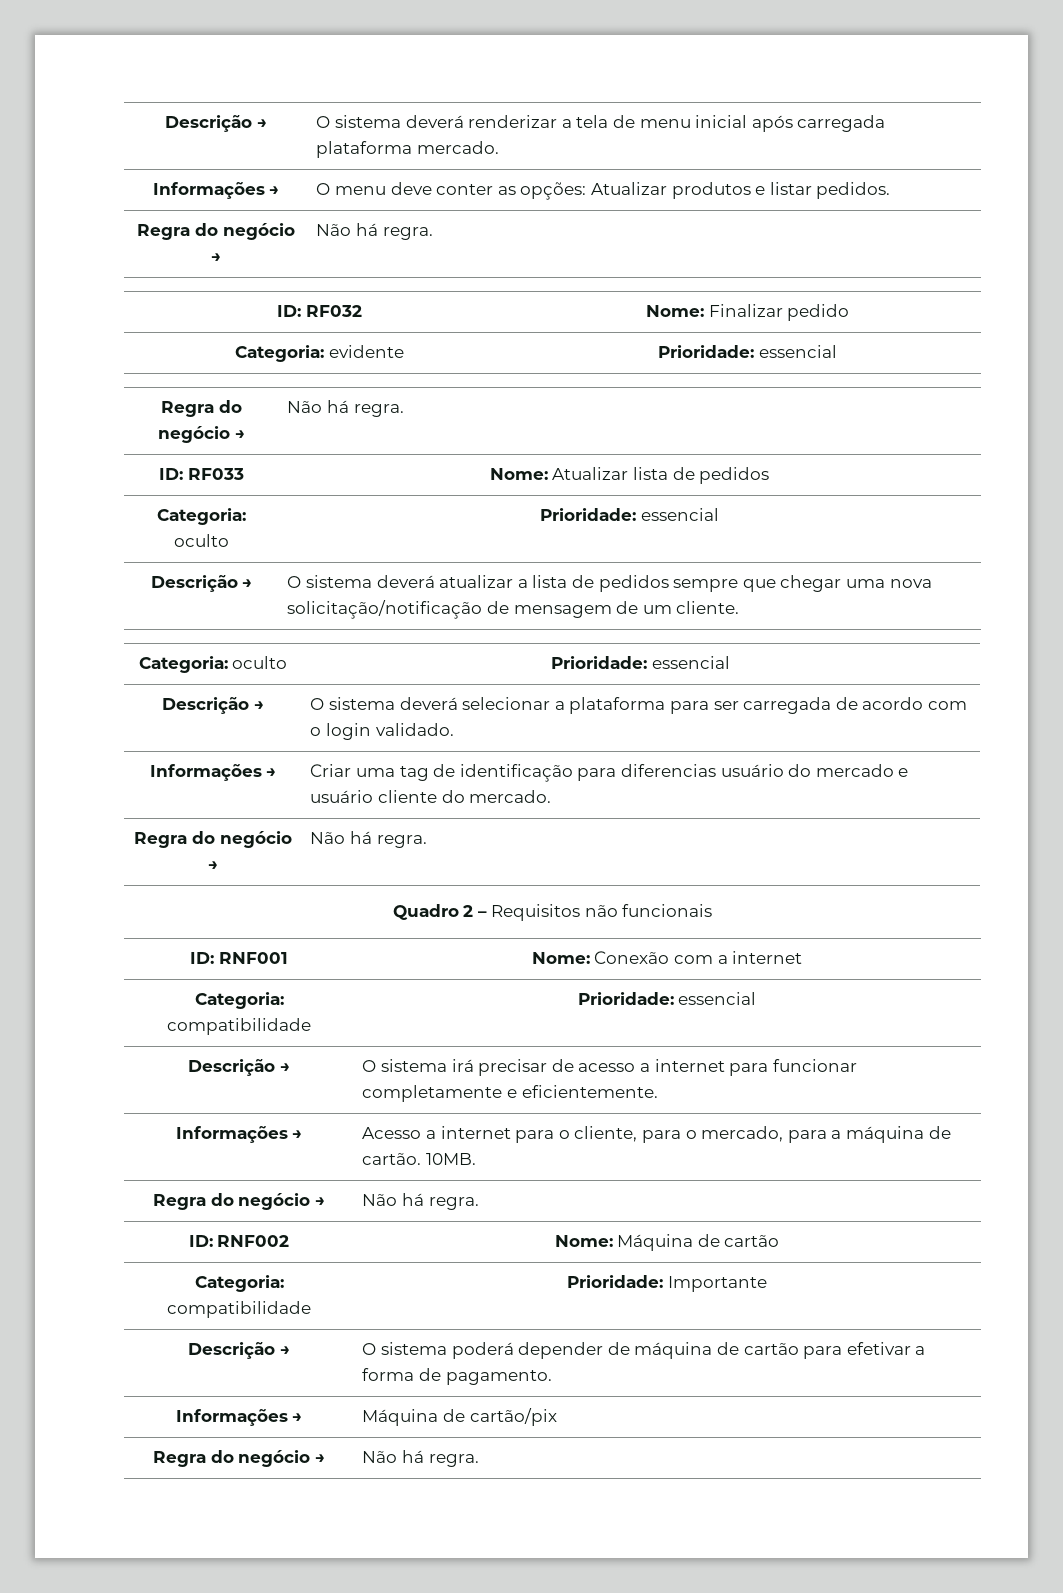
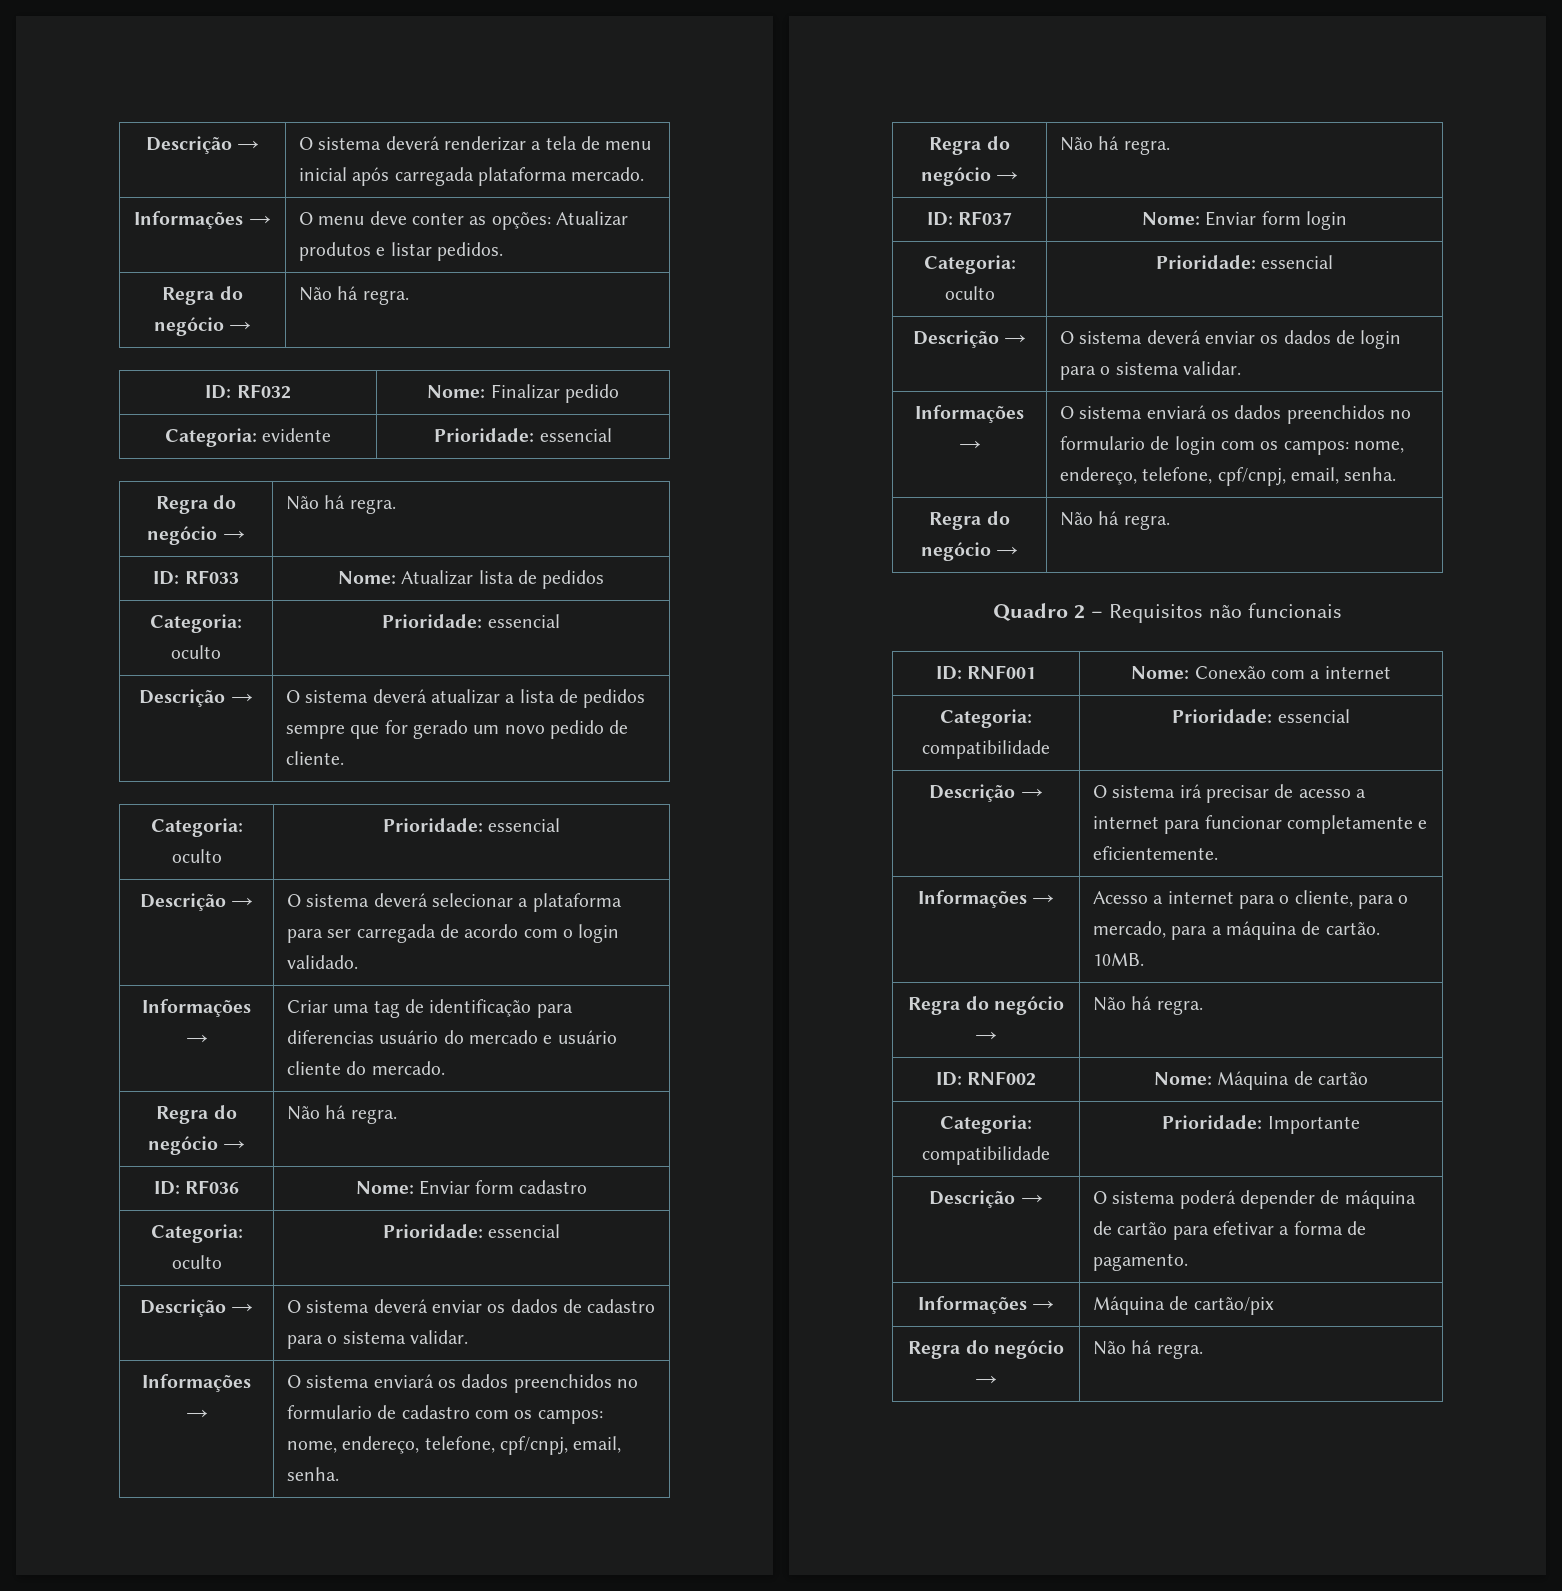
- Descrição → | O sistema deverá atualizar a lista de pedidos sempre que chegar uma nova solicitação/notificação de mensagem de um cliente.
+ Descrição → | O sistema deverá atualizar a lista de pedidos sempre que for gerado um novo pedido de cliente.
+ ID: RF036 | Nome: Enviar form cadastro
+ Categoria: oculto | Prioridade: essencial
+ Descrição → | O sistema deverá enviar os dados de cadastro para o sistema validar.
+ Informações → | O sistema enviará os dados preenchidos no formulario de cadastro com os campos: nome, endereço, telefone, cpf/cnpj, email, senha.
+ Regra do negócio → | Não há regra.
+ ID: RF037 | Nome: Enviar form login
+ Categoria: oculto | Prioridade: essencial
+ Descrição → | O sistema deverá enviar os dados de login para o sistema validar.
+ Informações → | O sistema enviará os dados preenchidos no formulario de login com os campos: nome, endereço, telefone, cpf/cnpj, email, senha.
+ Regra do negócio → | Não há regra.

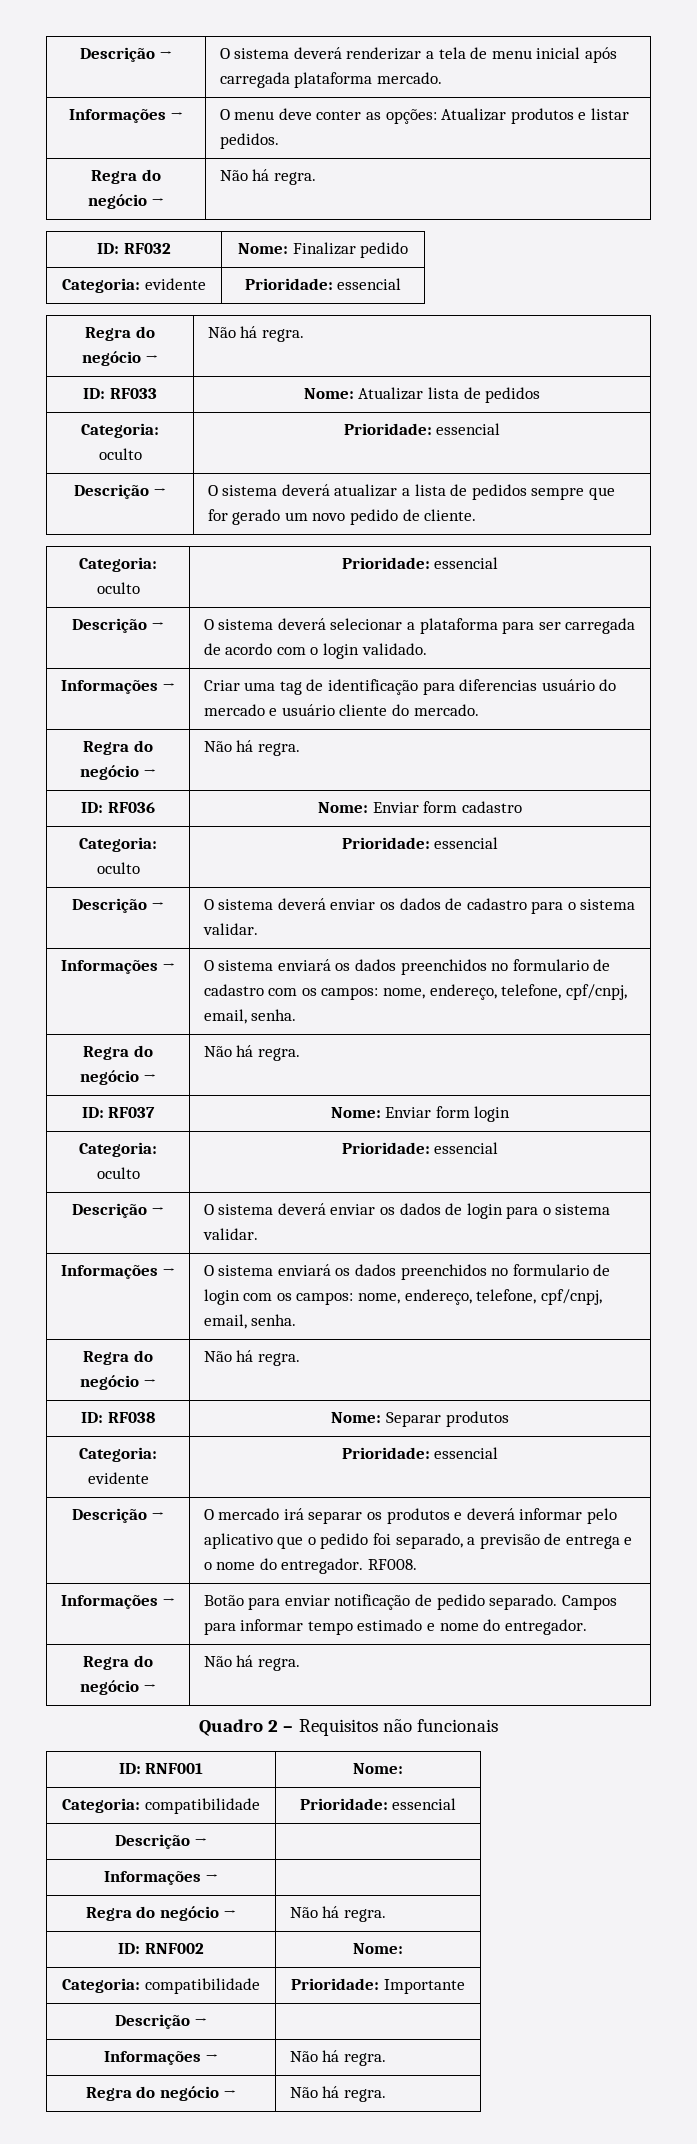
+ ID: RF038 | Nome: Separar produtos
+ Categoria: evidente | Prioridade: essencial
+ Descrição → | O mercado irá separar os produtos e deverá informar pelo aplicativo que o pedido foi separado, a previsão de entrega e o nome do entregador. RF008.
+ Informações → | Botão para enviar notificação de pedido separado. Campos para informar tempo estimado e nome do entregador.
+ Regra do negócio → | Não há regra.
- ID: RNF001 | Nome: Conexão com a internet
+ ID: RNF001 | Nome:
  Categoria: compatibilidade | Prioridade: essencial
- Descrição → | O sistema irá precisar de acesso a internet para funcionar completamente e eficientemente.
- Informações → | Acesso a internet para o cliente, para o mercado, para a máquina de cartão. 10MB.
+ Descrição → |
+ Informações → |
- ID: RNF002 | Nome: Máquina de cartão
+ ID: RNF002 | Nome:
  Categoria: compatibilidade | Prioridade: Importante
- Descrição → | O sistema poderá depender de máquina de cartão para efetivar a forma de pagamento.
- Informações → | Máquina de cartão/pix
+ Descrição → |
+ Informações → | Não há regra.

